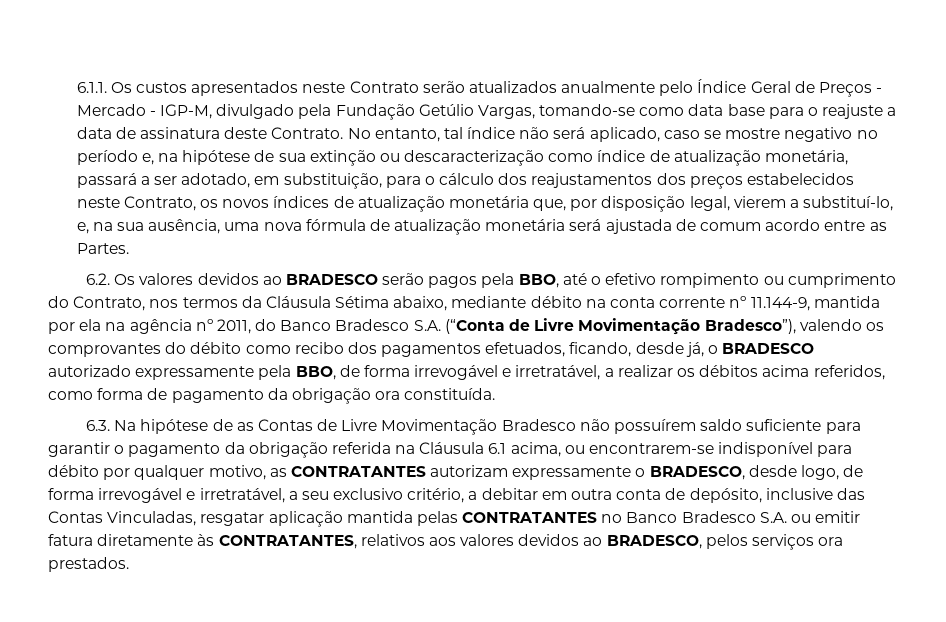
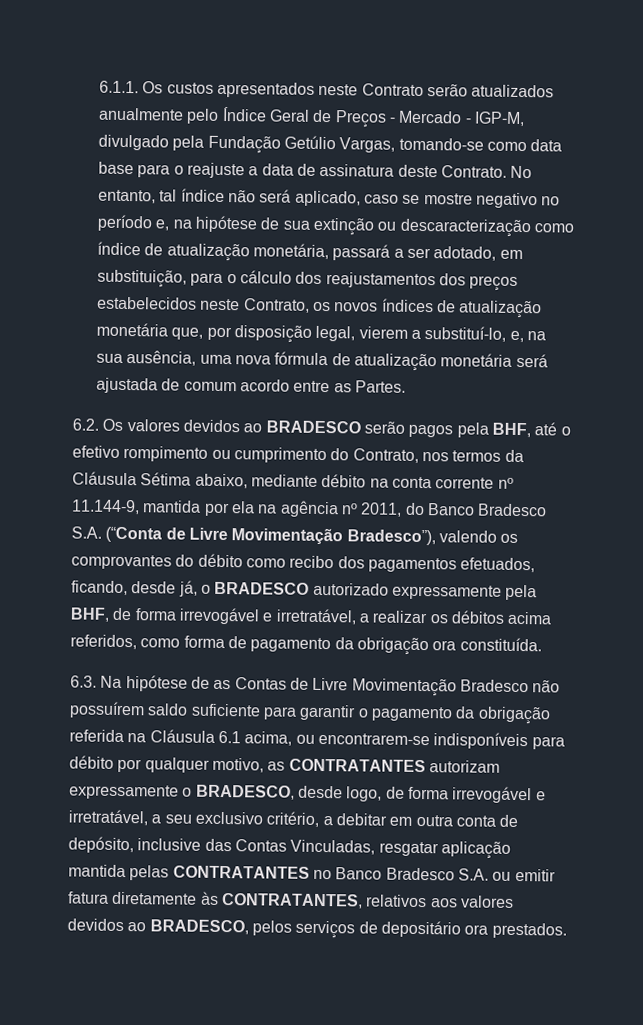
- 6.2. Os valores devidos ao BRADESCO serão pagos pela BBO, até o efetivo rompimento ou cumprimento do Contrato, nos termos da Cláusula Sétima abaixo, mediante débito na conta corrente nº 11.144-9, mantida por ela na agência nº 2011, do Banco Bradesco S.A. (“Conta de Livre Movimentação Bradesco”), valendo os comprovantes do débito como recibo dos pagamentos efetuados, ficando, desde já, o BRADESCO autorizado expressamente pela BBO, de forma irrevogável e irretratável, a realizar os débitos acima referidos, como forma de pagamento da obrigação ora constituída.
+ 6.2. Os valores devidos ao BRADESCO serão pagos pela BHF, até o efetivo rompimento ou cumprimento do Contrato, nos termos da Cláusula Sétima abaixo, mediante débito na conta corrente nº 11.144-9, mantida por ela na agência nº 2011, do Banco Bradesco S.A. (“Conta de Livre Movimentação Bradesco”), valendo os comprovantes do débito como recibo dos pagamentos efetuados, ficando, desde já, o BRADESCO autorizado expressamente pela BHF, de forma irrevogável e irretratável, a realizar os débitos acima referidos, como forma de pagamento da obrigação ora constituída.
- 6.3. Na hipótese de as Contas de Livre Movimentação Bradesco não possuírem saldo suficiente para garantir o pagamento da obrigação referida na Cláusula 6.1 acima, ou encontrarem-se indisponível para débito por qualquer motivo, as CONTRATANTES autorizam expressamente o BRADESCO, desde logo, de forma irrevogável e irretratável, a seu exclusivo critério, a debitar em outra conta de depósito, inclusive das Contas Vinculadas, resgatar aplicação mantida pelas CONTRATANTES no Banco Bradesco S.A. ou emitir fatura diretamente às CONTRATANTES, relativos aos valores devidos ao BRADESCO, pelos serviços ora prestados.
+ 6.3. Na hipótese de as Contas de Livre Movimentação Bradesco não possuírem saldo suficiente para garantir o pagamento da obrigação referida na Cláusula 6.1 acima, ou encontrarem-se indisponíveis para débito por qualquer motivo, as CONTRATANTES autorizam expressamente o BRADESCO, desde logo, de forma irrevogável e irretratável, a seu exclusivo critério, a debitar em outra conta de depósito, inclusive das Contas Vinculadas, resgatar aplicação mantida pelas CONTRATANTES no Banco Bradesco S.A. ou emitir fatura diretamente às CONTRATANTES, relativos aos valores devidos ao BRADESCO, pelos serviços de depositário ora prestados.

